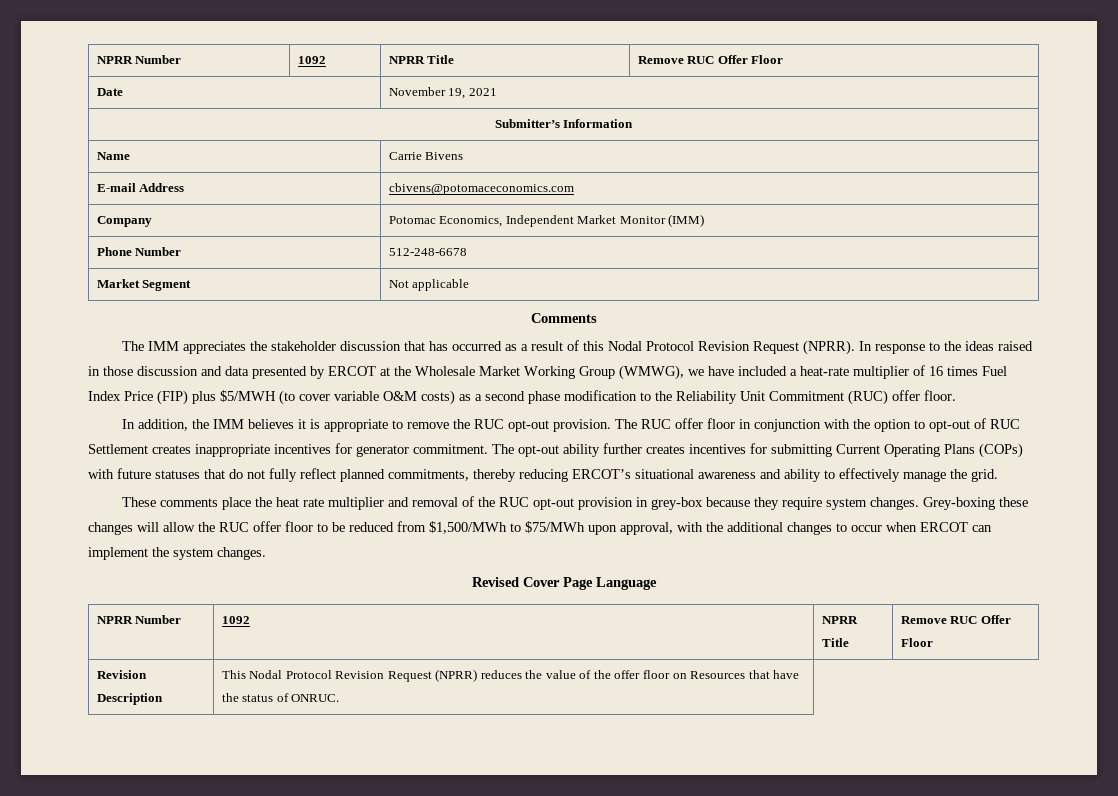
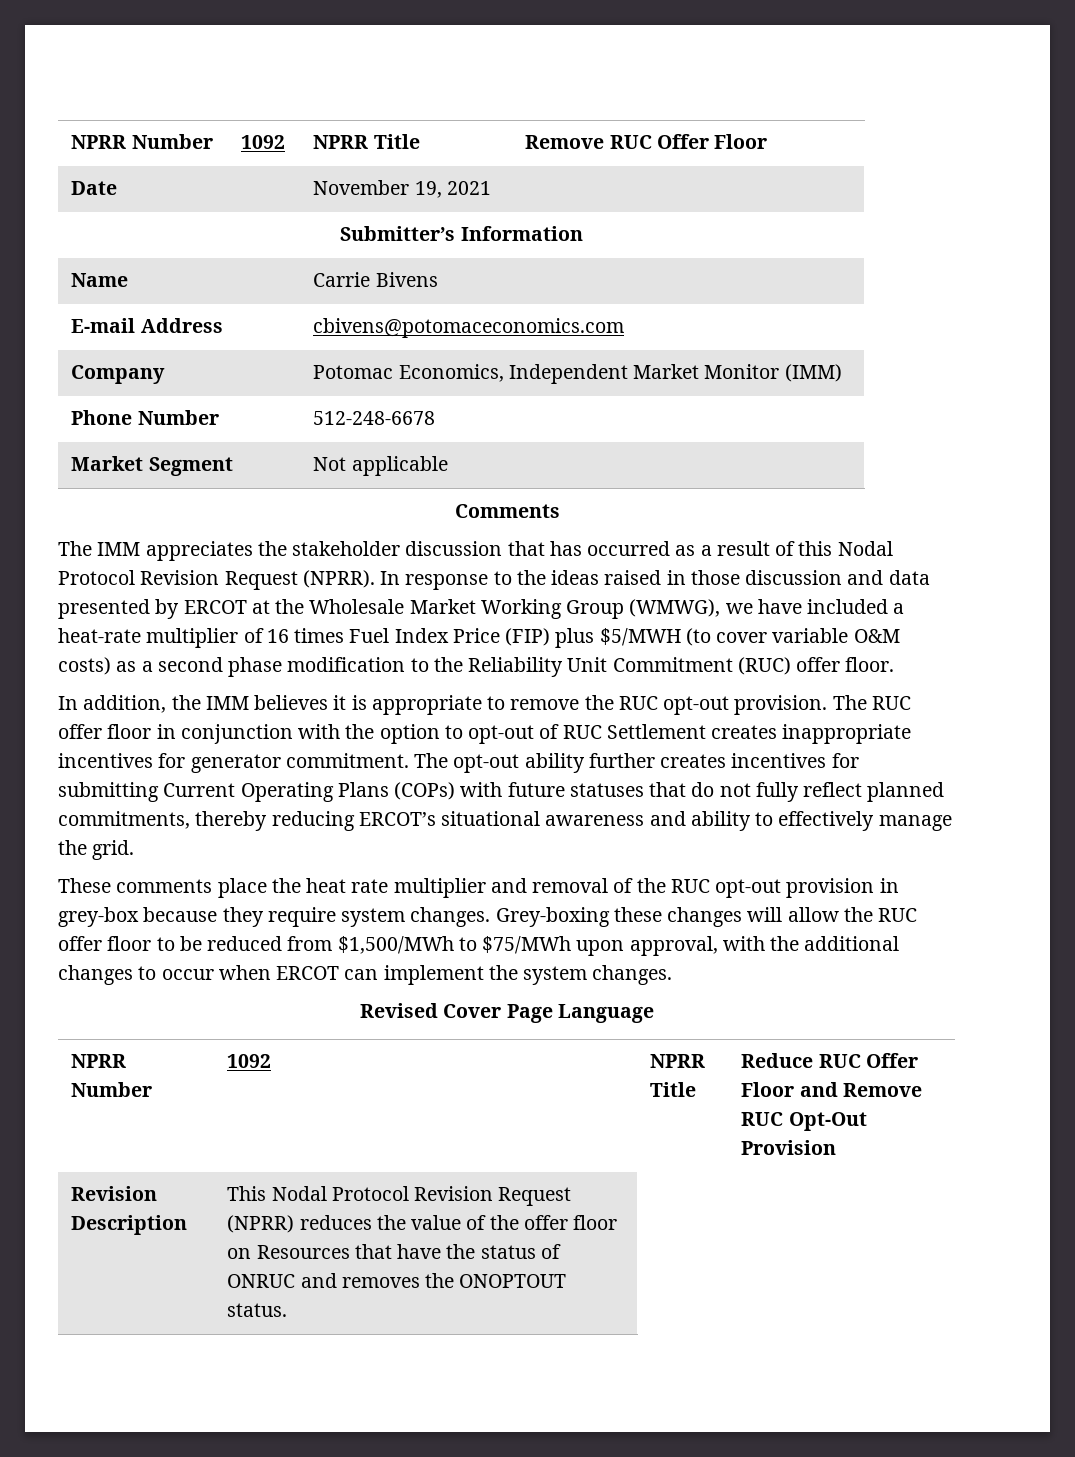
  Revised Cover Page Language
- NPRR Number | 1092 | NPRR Title | Remove RUC Offer Floor
+ NPRR Number | 1092 | NPRR Title | Reduce RUC Offer Floor and Remove RUC Opt-Out Provision
- Revision Description | This Nodal Protocol Revision Request (NPRR) reduces the value of the offer floor on Resources that have the status of ONRUC.
+ Revision Description | This Nodal Protocol Revision Request (NPRR) reduces the value of the offer floor on Resources that have the status of ONRUC and removes the ONOPTOUT status.

